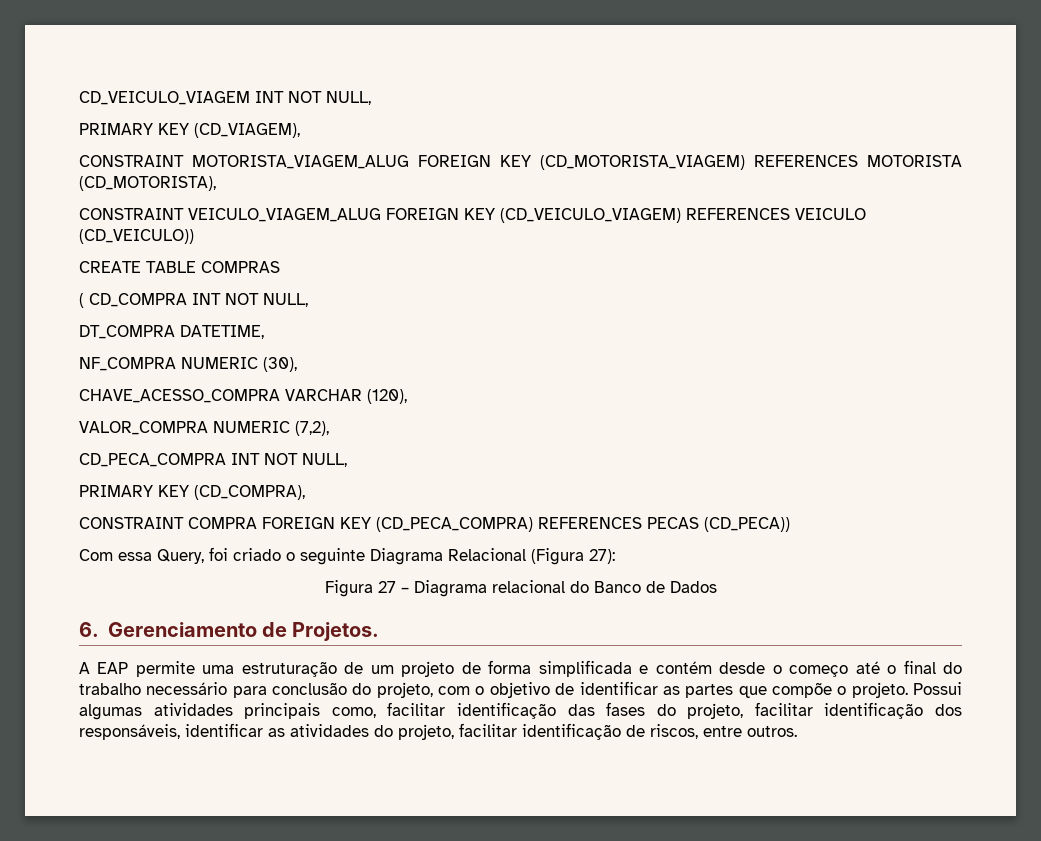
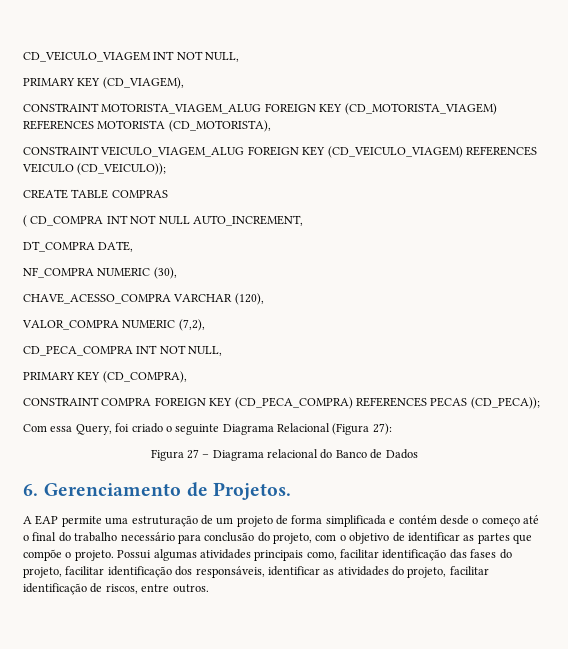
- CONSTRAINT VEICULO_VIAGEM_ALUG FOREIGN KEY (CD_VEICULO_VIAGEM) REFERENCES VEICULO (CD_VEICULO))
+ CONSTRAINT VEICULO_VIAGEM_ALUG FOREIGN KEY (CD_VEICULO_VIAGEM) REFERENCES VEICULO (CD_VEICULO));
- ( CD_COMPRA INT NOT NULL,
+ ( CD_COMPRA INT NOT NULL AUTO_INCREMENT,
- DT_COMPRA DATETIME,
+ DT_COMPRA DATE,
- CONSTRAINT COMPRA FOREIGN KEY (CD_PECA_COMPRA) REFERENCES PECAS (CD_PECA))
+ CONSTRAINT COMPRA FOREIGN KEY (CD_PECA_COMPRA) REFERENCES PECAS (CD_PECA));

